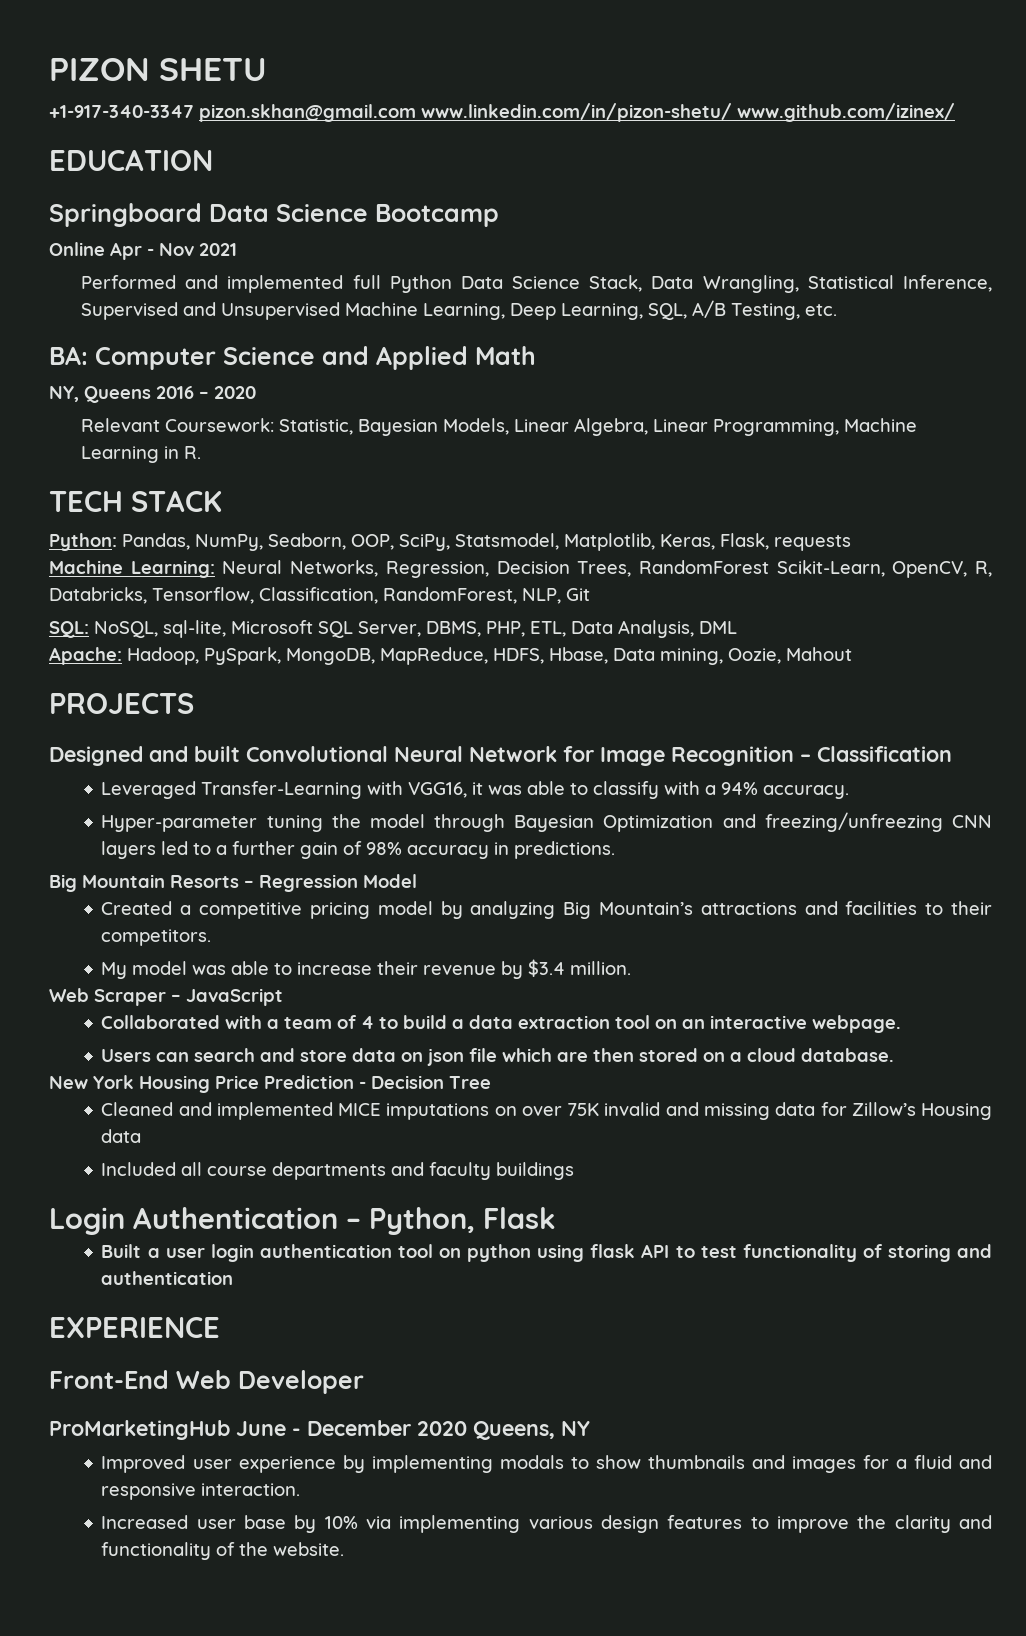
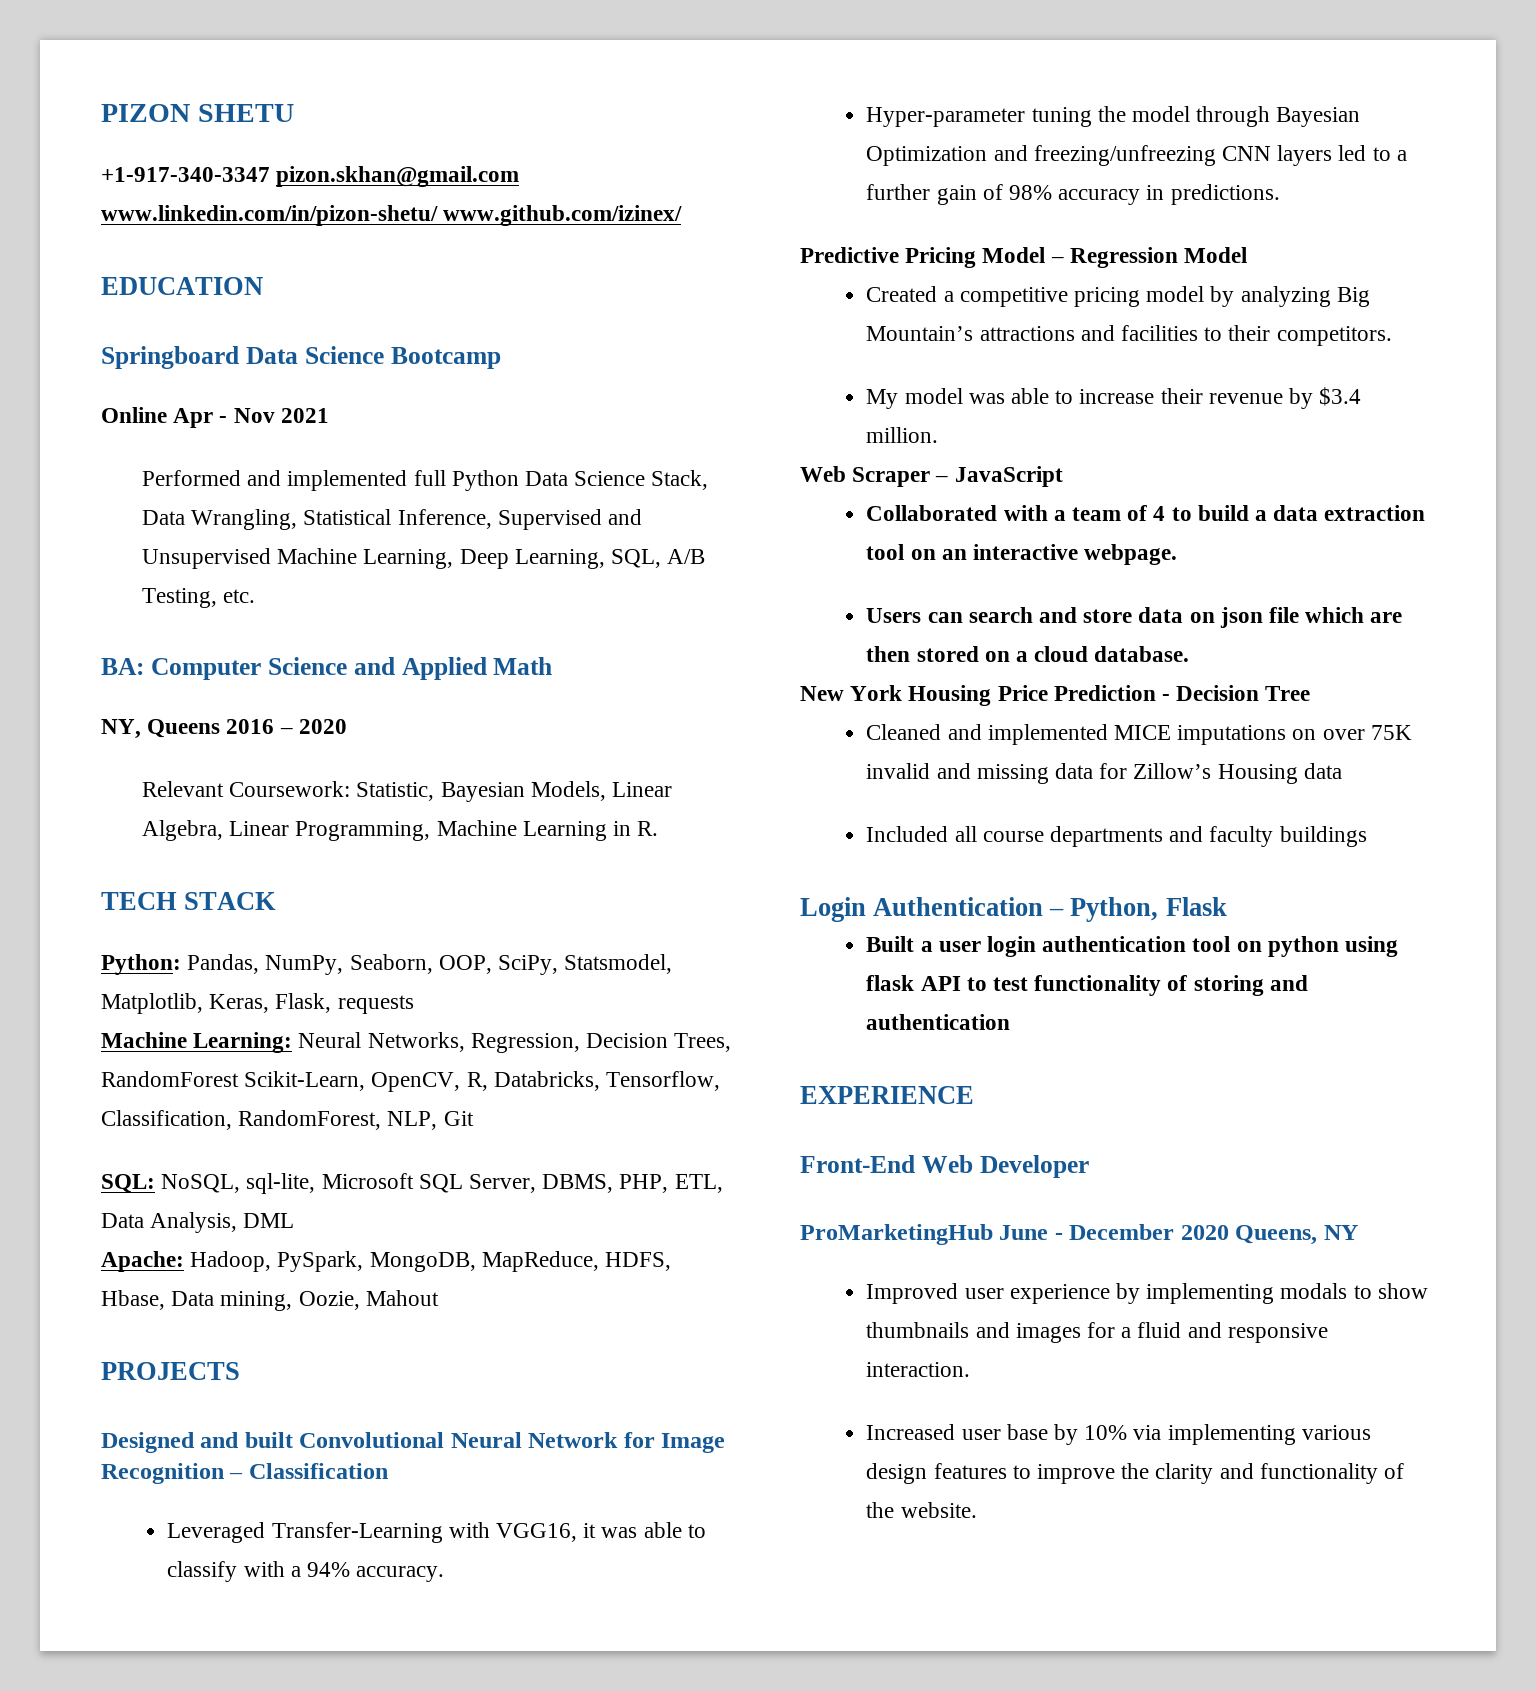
- Big Mountain Resorts – Regression Model
+ Predictive Pricing Model – Regression Model

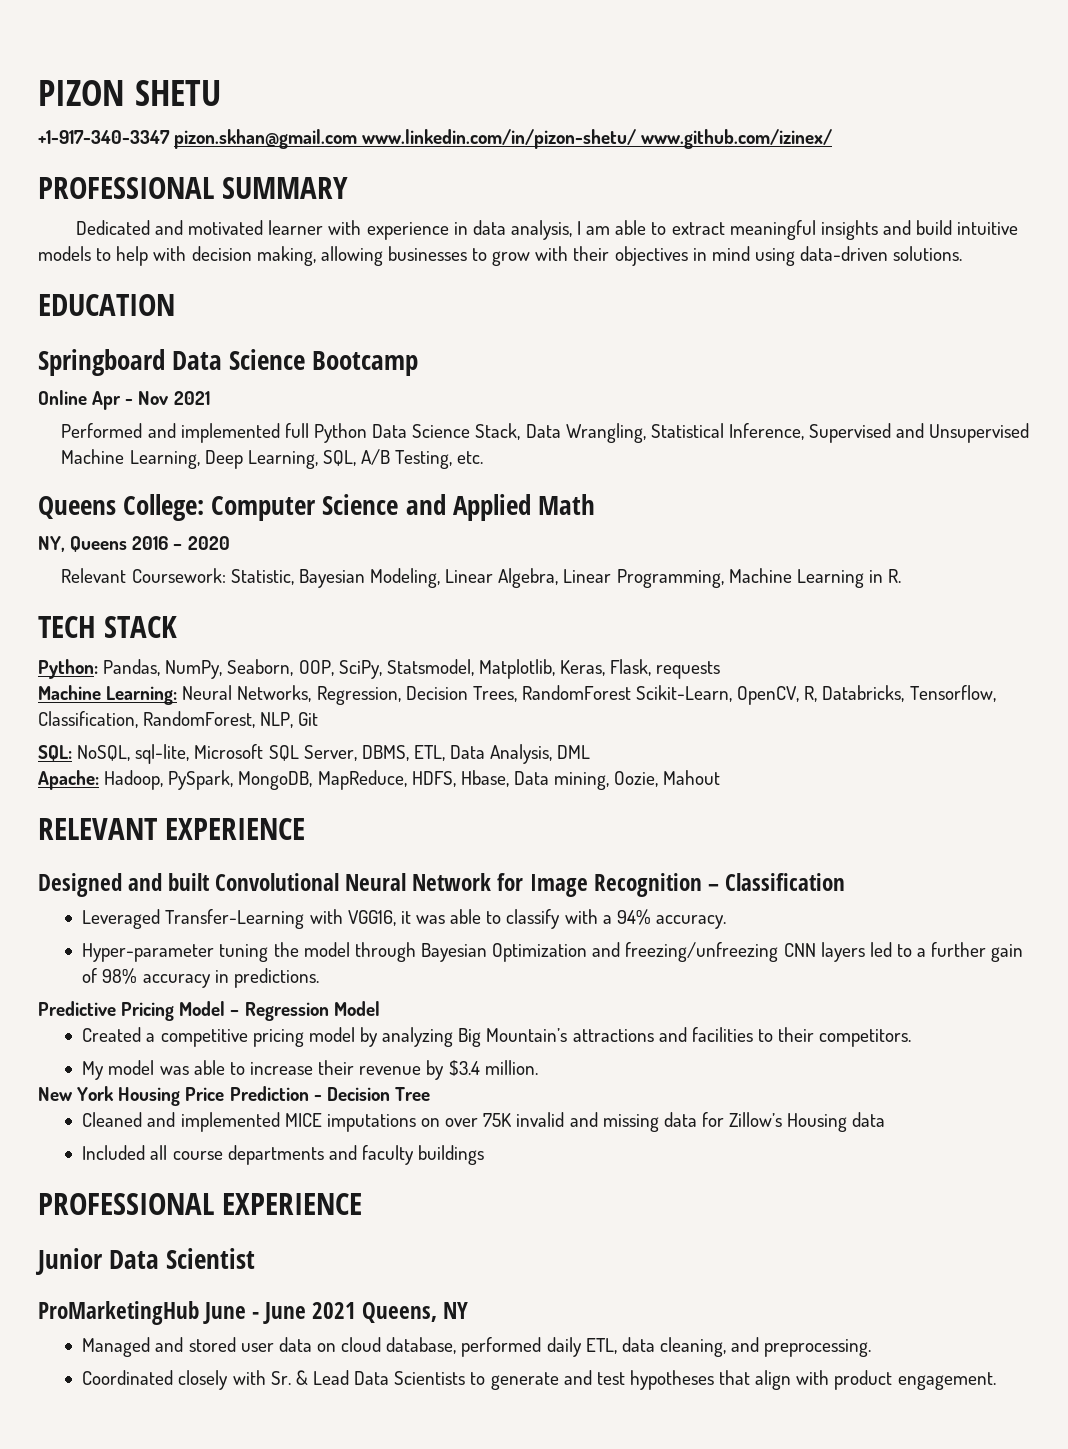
+ PROFESSIONAL SUMMARY
+ Dedicated and motivated learner with experience in data analysis, I am able to extract meaningful insights and build intuitive models to help with decision making, allowing businesses to grow with their objectives in mind using data-driven solutions.
- BA: Computer Science and Applied Math
+ Queens College: Computer Science and Applied Math
- Relevant Coursework: Statistic, Bayesian Models, Linear Algebra, Linear Programming, Machine Learning in R.
+ Relevant Coursework: Statistic, Bayesian Modeling, Linear Algebra, Linear Programming, Machine Learning in R.
- SQL: NoSQL, sql-lite, Microsoft SQL Server, DBMS, PHP, ETL, Data Analysis, DML
+ SQL: NoSQL, sql-lite, Microsoft SQL Server, DBMS, ETL, Data Analysis, DML
- PROJECTS
+ RELEVANT EXPERIENCE
- Web Scraper – JavaScript
- Collaborated with a team of 4 to build a data extraction tool on an interactive webpage.
- Users can search and store data on json file which are then stored on a cloud database.
- Login Authentication – Python, Flask
- Built a user login authentication tool on python using flask API to test functionality of storing and authentication
- EXPERIENCE
- Front-End Web Developer
+ PROFESSIONAL EXPERIENCE
+ Junior Data Scientist
- ProMarketingHub June - December 2020 Queens, NY
+ ProMarketingHub June - June 2021 Queens, NY
- Improved user experience by implementing modals to show thumbnails and images for a fluid and responsive interaction.
- Increased user base by 10% via implementing various design features to improve the clarity and functionality of the website.
+ Managed and stored user data on cloud database, performed daily ETL, data cleaning, and preprocessing.
+ Coordinated closely with Sr. & Lead Data Scientists to generate and test hypotheses that align with product engagement.

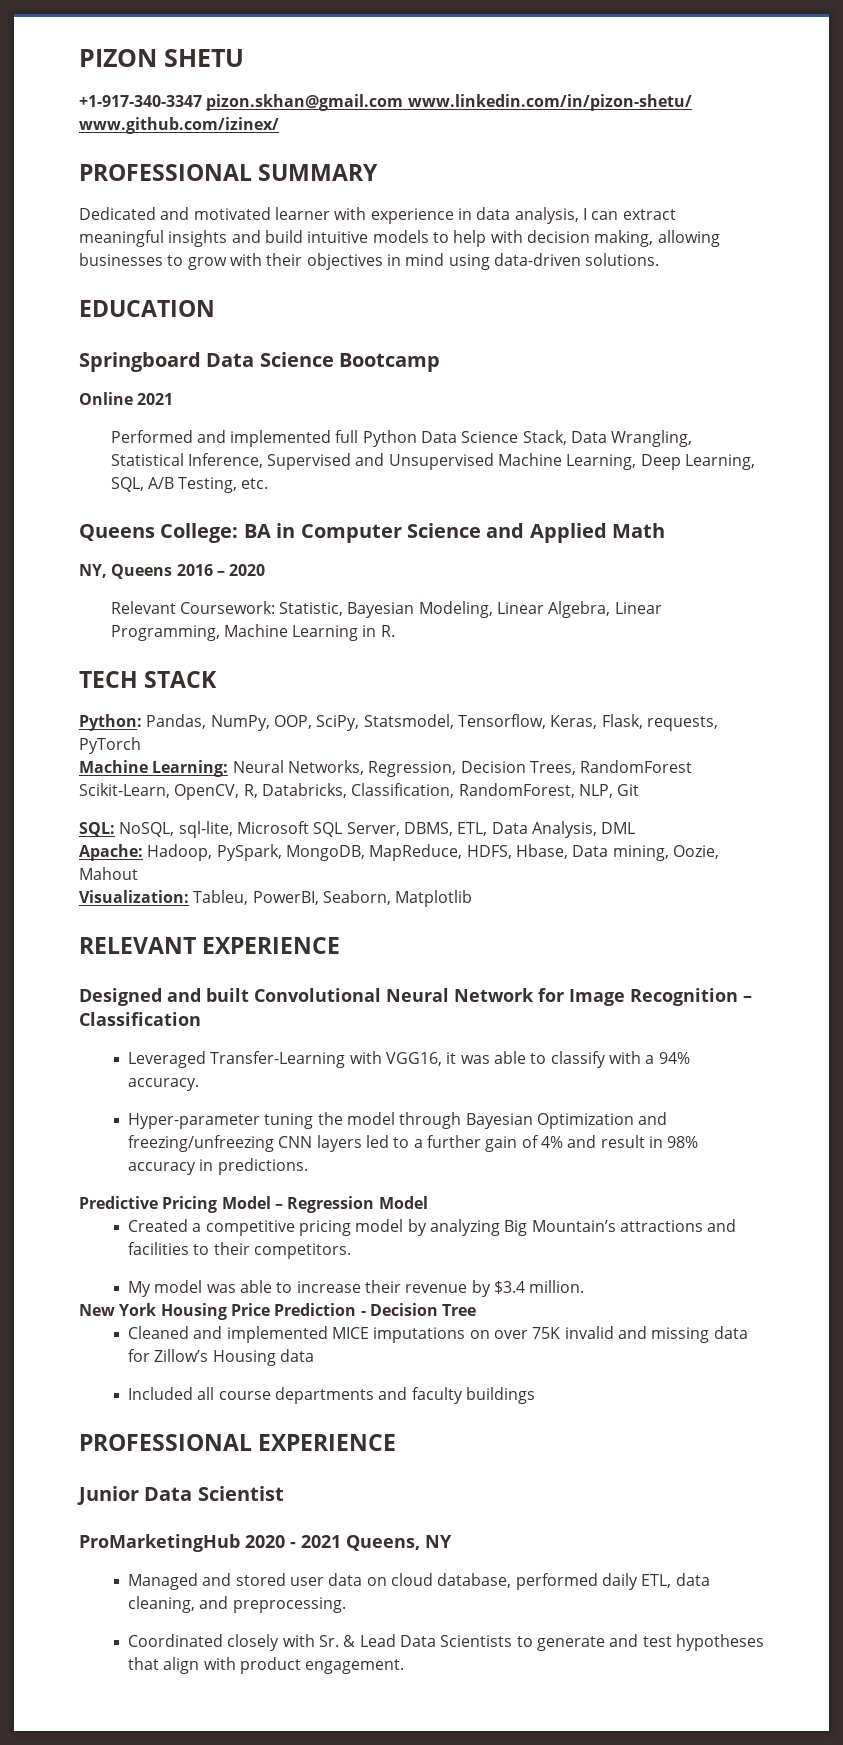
- Dedicated and motivated learner with experience in data analysis, I am able to extract meaningful insights and build intuitive models to help with decision making, allowing businesses to grow with their objectives in mind using data-driven solutions.
+ Dedicated and motivated learner with experience in data analysis, I can extract meaningful insights and build intuitive models to help with decision making, allowing businesses to grow with their objectives in mind using data-driven solutions.
- Online Apr - Nov 2021
+ Online 2021
- Queens College: Computer Science and Applied Math
+ Queens College: BA in Computer Science and Applied Math
- Python: Pandas, NumPy, Seaborn, OOP, SciPy, Statsmodel, Matplotlib, Keras, Flask, requests
+ Python: Pandas, NumPy, OOP, SciPy, Statsmodel, Tensorflow, Keras, Flask, requests, PyTorch
- Machine Learning: Neural Networks, Regression, Decision Trees, RandomForest Scikit-Learn, OpenCV, R, Databricks, Tensorflow, Classification, RandomForest, NLP, Git
+ Machine Learning: Neural Networks, Regression, Decision Trees, RandomForest Scikit-Learn, OpenCV, R, Databricks, Classification, RandomForest, NLP, Git
+ Visualization: Tableu, PowerBI, Seaborn, Matplotlib
- Hyper-parameter tuning the model through Bayesian Optimization and freezing/unfreezing CNN layers led to a further gain of 98% accuracy in predictions.
+ Hyper-parameter tuning the model through Bayesian Optimization and freezing/unfreezing CNN layers led to a further gain of 4% and result in 98% accuracy in predictions.
- ProMarketingHub June - June 2021 Queens, NY
+ ProMarketingHub 2020 - 2021 Queens, NY

